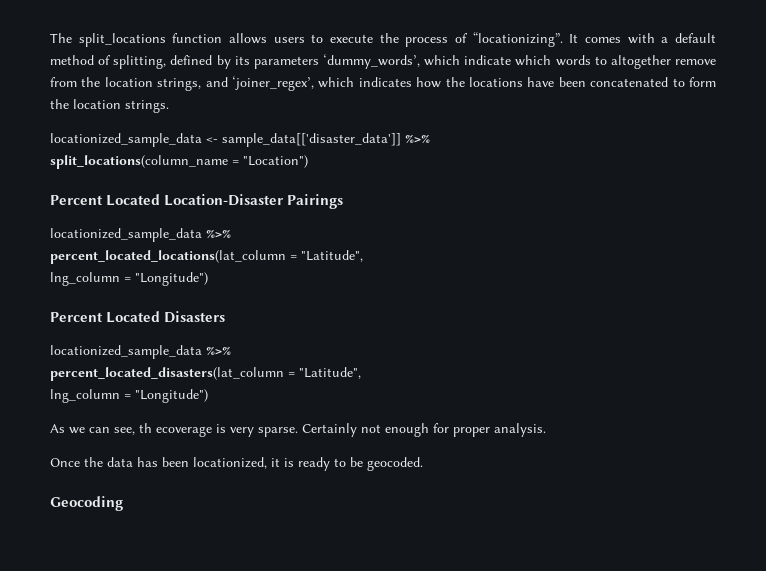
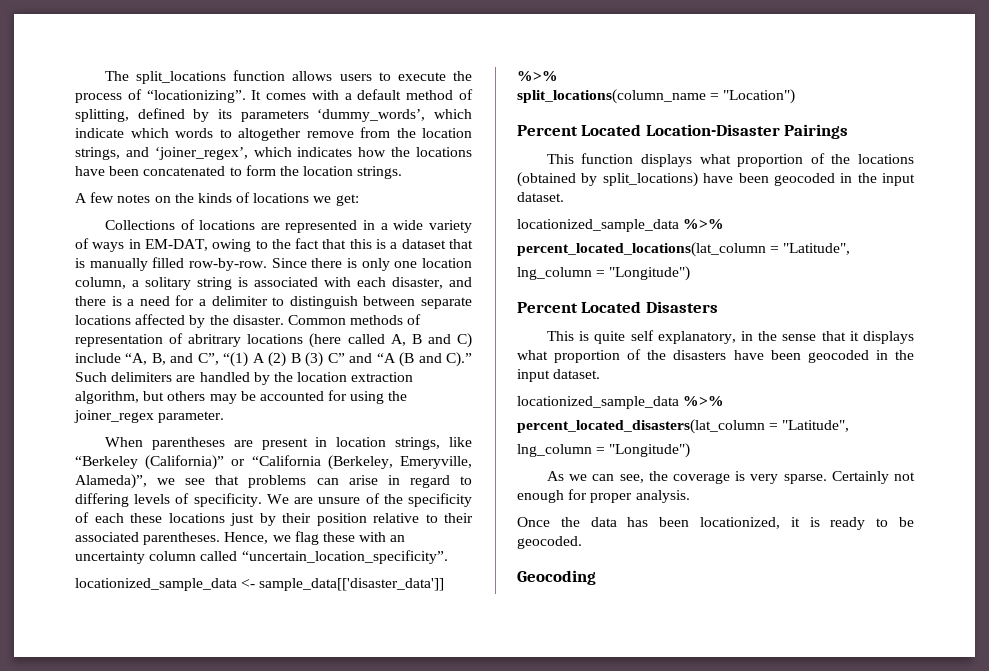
+ A few notes on the kinds of locations we get:
+ Collections of locations are represented in a wide variety of ways in EM-DAT, owing to the fact that this is a dataset that is manually filled row-by-row. Since there is only one location column, a solitary string is associated with each disaster, and there is a need for a delimiter to distinguish between separate locations affected by the disaster. Common methods of representation of abritrary locations (here called A, B and C) include “A, B, and C”, “(1) A (2) B (3) C” and “A (B and C).” Such delimiters are handled by the location extraction algorithm, but others may be accounted for using the joiner_regex parameter.
+ When parentheses are present in location strings, like “Berkeley (California)” or “California (Berkeley, Emeryville, Alameda)”, we see that problems can arise in regard to differing levels of specificity. We are unsure of the specificity of each these locations just by their position relative to their associated parentheses. Hence, we flag these with an uncertainty column called “uncertain_location_specificity”.
+ This function displays what proportion of the locations (obtained by split_locations) have been geocoded in the input dataset.
+ This is quite self explanatory, in the sense that it displays what proportion of the disasters have been geocoded in the input dataset.
- As we can see, th ecoverage is very sparse.
+ As we can see, the coverage is very sparse.

